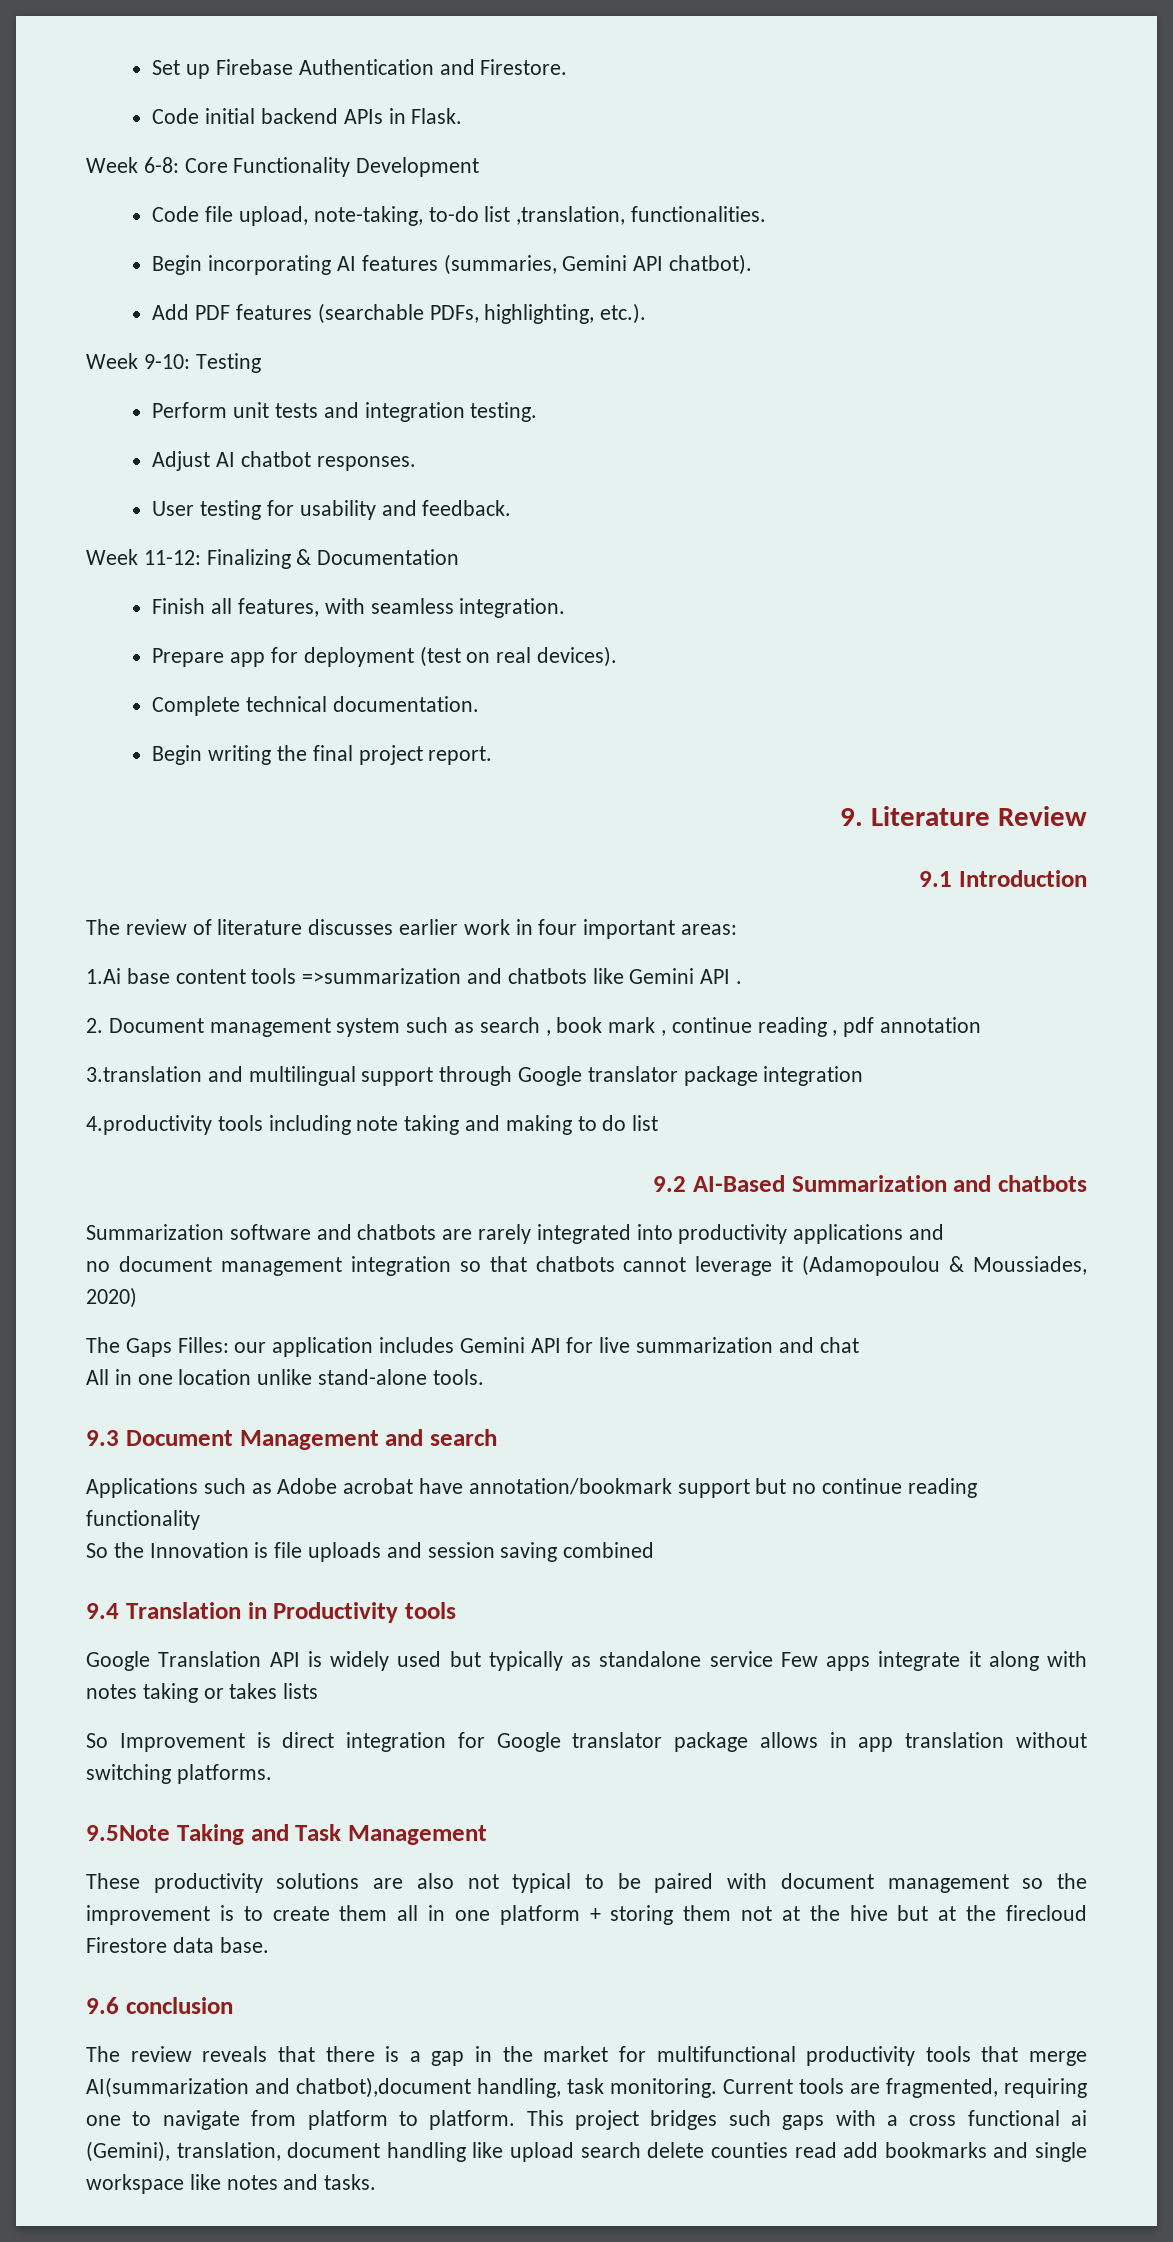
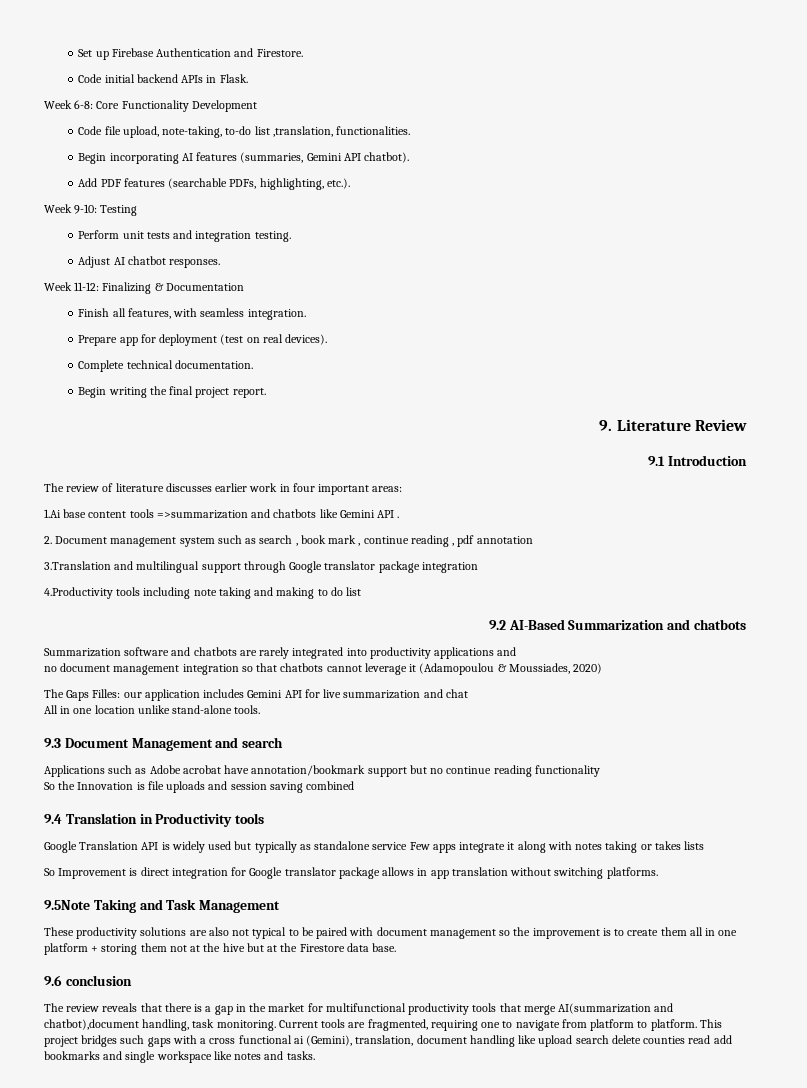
- User testing for usability and feedback.
- 3.translation and multilingual support through Google translator package integration
+ 3.Translation and multilingual support through Google translator package integration
- 4.productivity tools including note taking and making to do list
+ 4.Productivity tools including note taking and making to do list
- These productivity solutions are also not typical to be paired with document management so the improvement is to create them all in one platform + storing them not at the hive but at the firecloud Firestore data base.
+ These productivity solutions are also not typical to be paired with document management so the improvement is to create them all in one platform + storing them not at the hive but at the Firestore data base.

